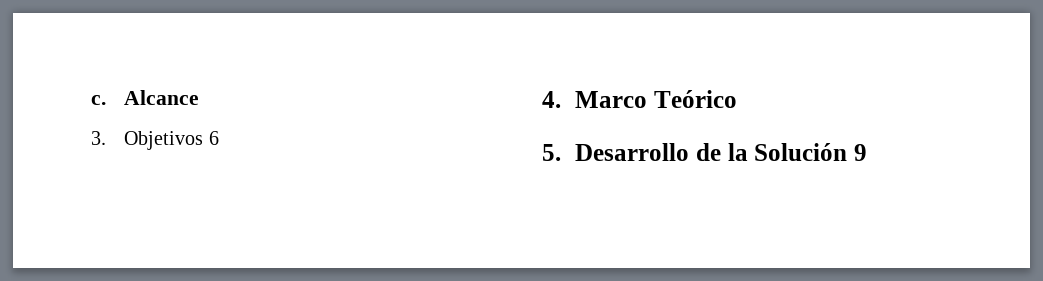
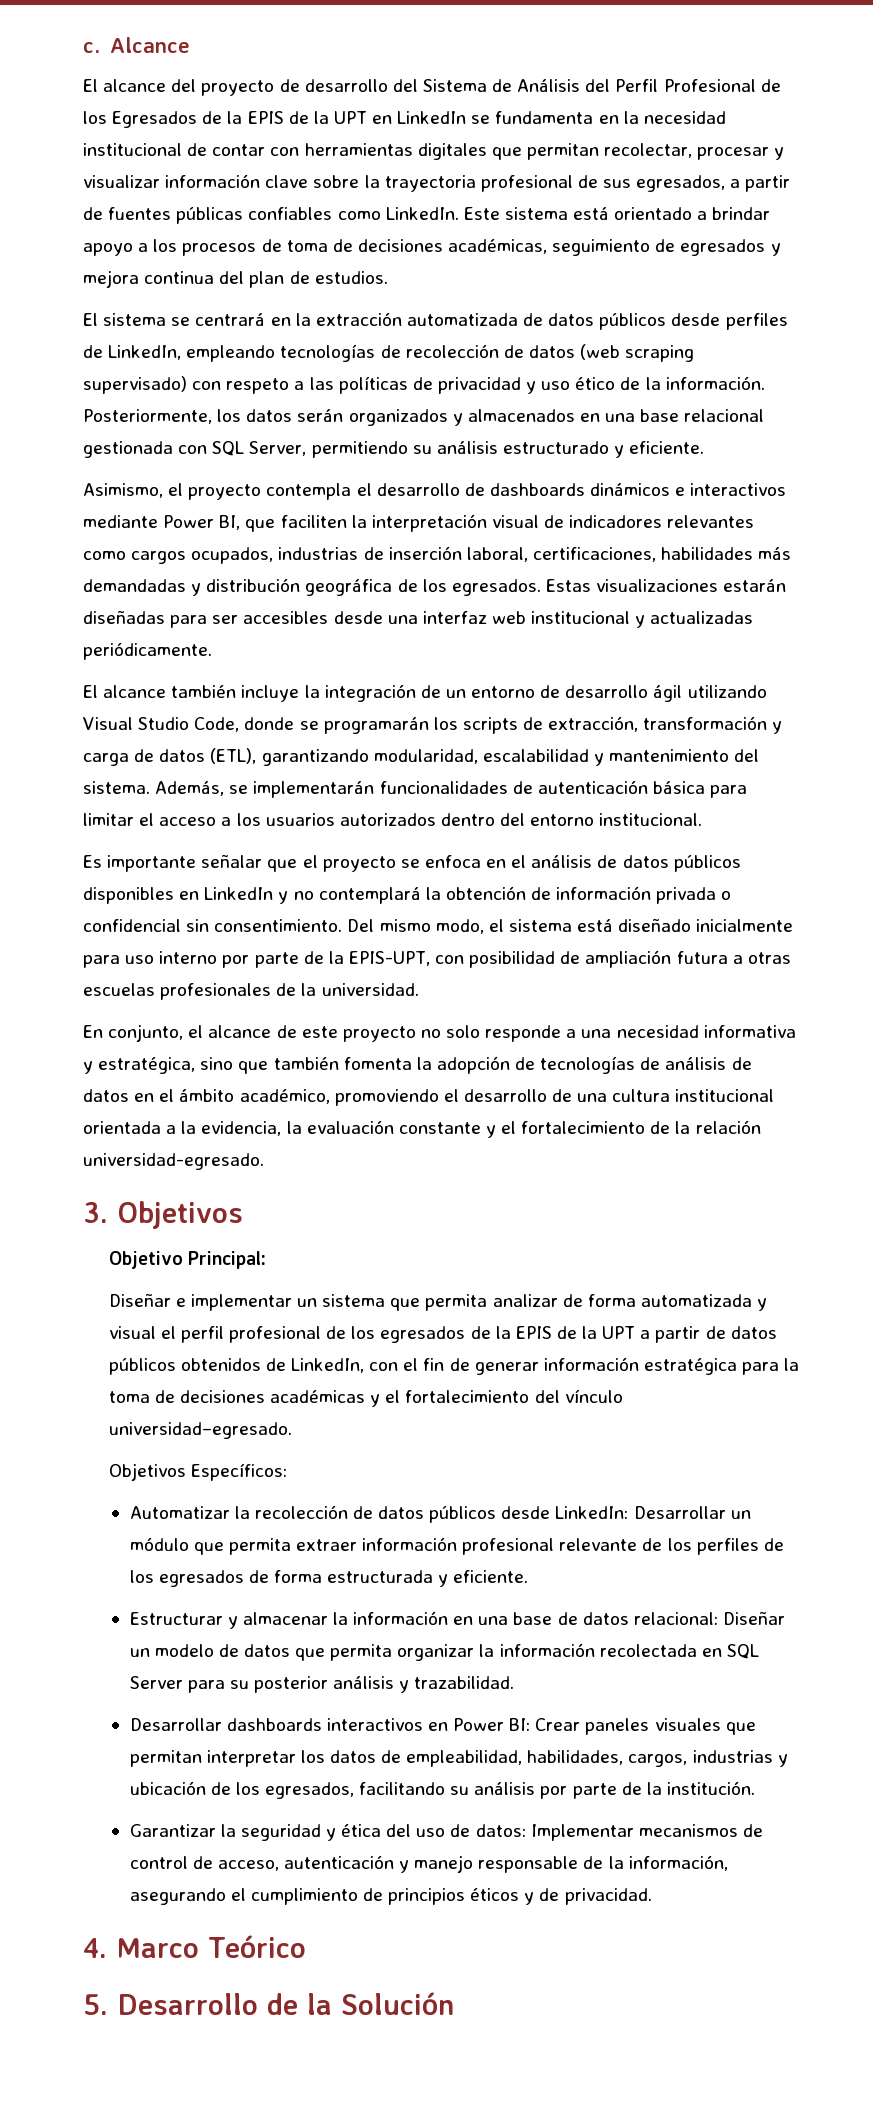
- 3. Objetivos 6
+ El alcance del proyecto de desarrollo del Sistema de Análisis del Perfil Profesional de los Egresados de la EPIS de la UPT en LinkedIn se fundamenta en la necesidad institucional de contar con herramientas digitales que permitan recolectar, procesar y visualizar información clave sobre la trayectoria profesional de sus egresados, a partir de fuentes públicas confiables como LinkedIn. Este sistema está orientado a brindar apoyo a los procesos de toma de decisiones académicas, seguimiento de egresados y mejora continua del plan de estudios.
+ El sistema se centrará en la extracción automatizada de datos públicos desde perfiles de LinkedIn, empleando tecnologías de recolección de datos (web scraping supervisado) con respeto a las políticas de privacidad y uso ético de la información. Posteriormente, los datos serán organizados y almacenados en una base relacional gestionada con SQL Server, permitiendo su análisis estructurado y eficiente.
+ Asimismo, el proyecto contempla el desarrollo de dashboards dinámicos e interactivos mediante Power BI, que faciliten la interpretación visual de indicadores relevantes como cargos ocupados, industrias de inserción laboral, certificaciones, habilidades más demandadas y distribución geográfica de los egresados. Estas visualizaciones estarán diseñadas para ser accesibles desde una interfaz web institucional y actualizadas periódicamente.
+ El alcance también incluye la integración de un entorno de desarrollo ágil utilizando Visual Studio Code, donde se programarán los scripts de extracción, transformación y carga de datos (ETL), garantizando modularidad, escalabilidad y mantenimiento del sistema. Además, se implementarán funcionalidades de autenticación básica para limitar el acceso a los usuarios autorizados dentro del entorno institucional.
+ Es importante señalar que el proyecto se enfoca en el análisis de datos públicos disponibles en LinkedIn y no contemplará la obtención de información privada o confidencial sin consentimiento. Del mismo modo, el sistema está diseñado inicialmente para uso interno por parte de la EPIS-UPT, con posibilidad de ampliación futura a otras escuelas profesionales de la universidad.
+ En conjunto, el alcance de este proyecto no solo responde a una necesidad informativa y estratégica, sino que también fomenta la adopción de tecnologías de análisis de datos en el ámbito académico, promoviendo el desarrollo de una cultura institucional orientada a la evidencia, la evaluación constante y el fortalecimiento de la relación universidad-egresado.
+ 3. Objetivos
+ Objetivo Principal:
+ Diseñar e implementar un sistema que permita analizar de forma automatizada y visual el perfil profesional de los egresados de la EPIS de la UPT a partir de datos públicos obtenidos de LinkedIn, con el fin de generar información estratégica para la toma de decisiones académicas y el fortalecimiento del vínculo universidad–egresado.
+ Objetivos Específicos:
+ Automatizar la recolección de datos públicos desde LinkedIn: Desarrollar un módulo que permita extraer información profesional relevante de los perfiles de los egresados de forma estructurada y eficiente.
+ Estructurar y almacenar la información en una base de datos relacional: Diseñar un modelo de datos que permita organizar la información recolectada en SQL Server para su posterior análisis y trazabilidad.
+ Desarrollar dashboards interactivos en Power BI: Crear paneles visuales que permitan interpretar los datos de empleabilidad, habilidades, cargos, industrias y ubicación de los egresados, facilitando su análisis por parte de la institución.
+ Garantizar la seguridad y ética del uso de datos: Implementar mecanismos de control de acceso, autenticación y manejo responsable de la información, asegurando el cumplimiento de principios éticos y de privacidad.
- 5. Desarrollo de la Solución 9
+ 5. Desarrollo de la Solución

